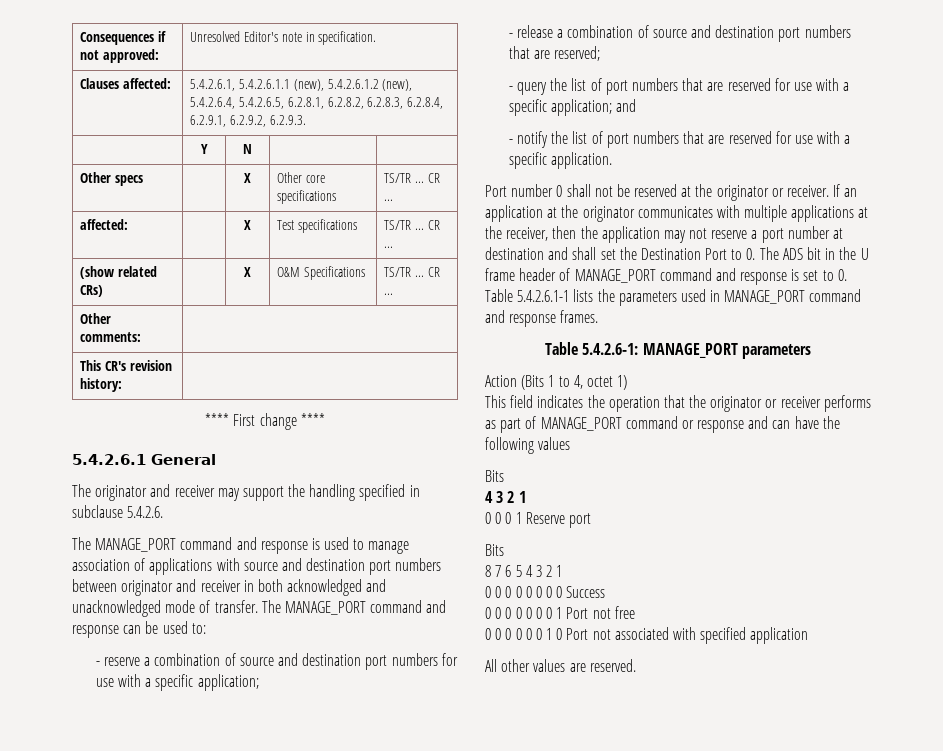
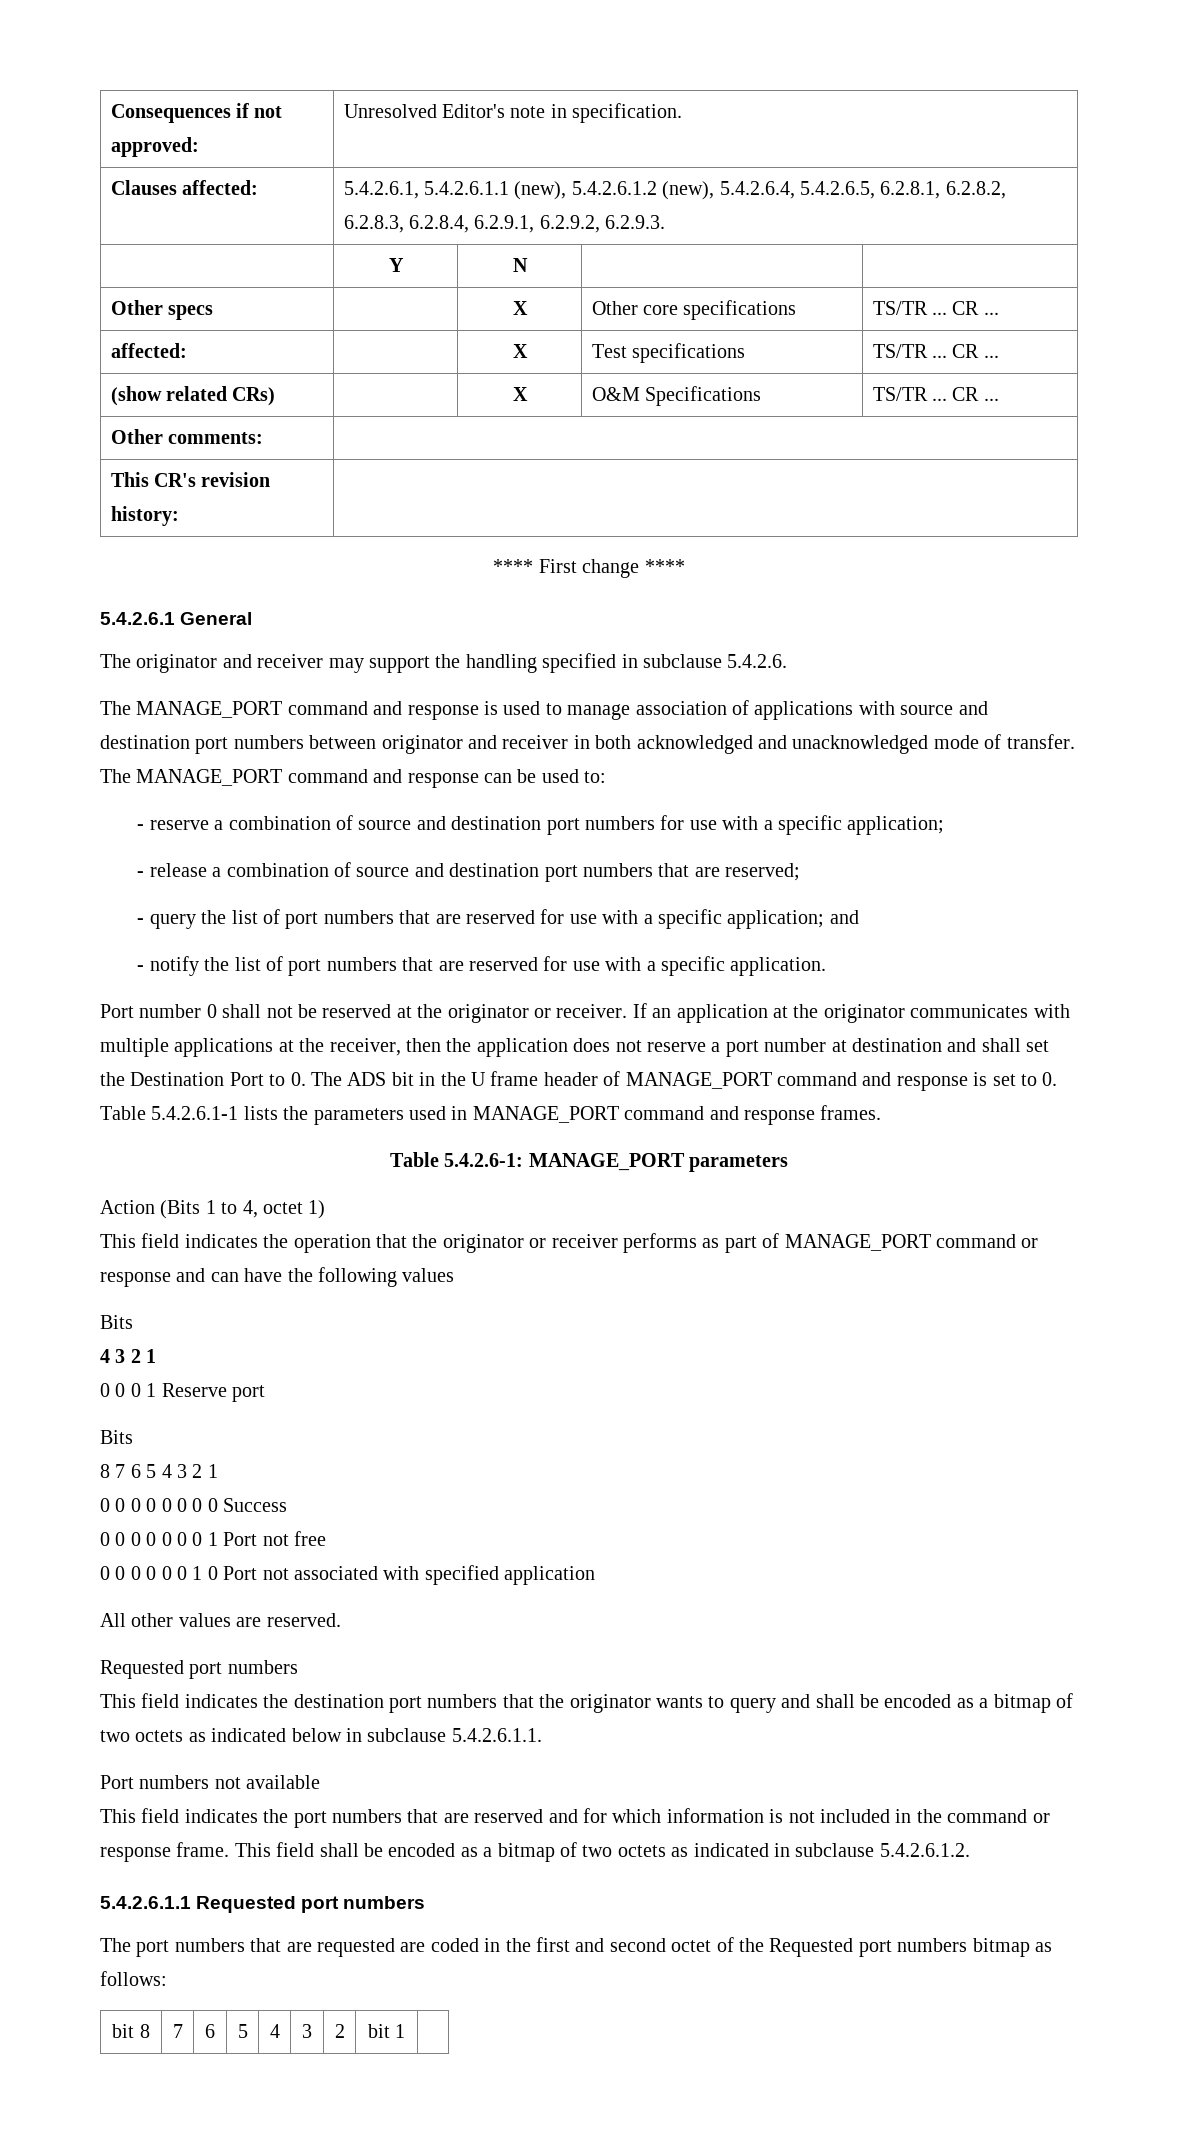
- If an application at the originator communicates with multiple applications at the receiver, then the application may not reserve a port number at destination and shall set the Destination Port to 0. The ADS bit in the U frame header of MANAGE_PORT command and response is set to 0. Table 5.4.2.6.1-1 lists the parameters used in MANAGE_PORT command and response frames.
+ If an application at the originator communicates with multiple applications at the receiver, then the application does not reserve a port number at destination and shall set the Destination Port to 0. The ADS bit in the U frame header of MANAGE_PORT command and response is set to 0. Table 5.4.2.6.1-1 lists the parameters used in MANAGE_PORT command and response frames.
  All other values are reserved.
+ Requested port numbers
+ This field indicates the destination port numbers that the originator wants to query and shall be encoded as a bitmap of two octets as indicated below in subclause 5.4.2.6.1.1.
+ Port numbers not available
+ This field indicates the port numbers that are reserved and for which information is not included in the command or response frame. This field shall be encoded as a bitmap of two octets as indicated in subclause 5.4.2.6.1.2.
+ 5.4.2.6.1.1 Requested port numbers
+ The port numbers that are requested are coded in the first and second octet of the Requested port numbers bitmap as follows:
+ bit 8 | 7 | 6 | 5 | 4 | 3 | 2 | bit 1 |

